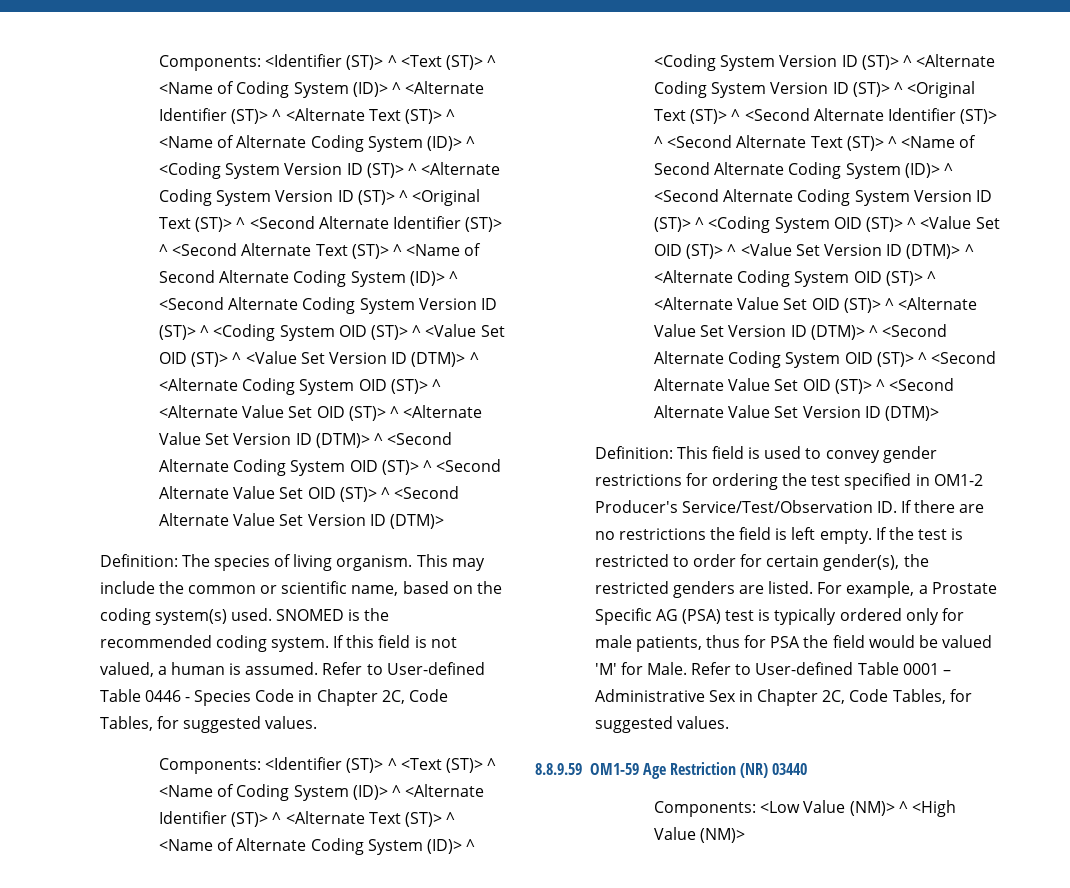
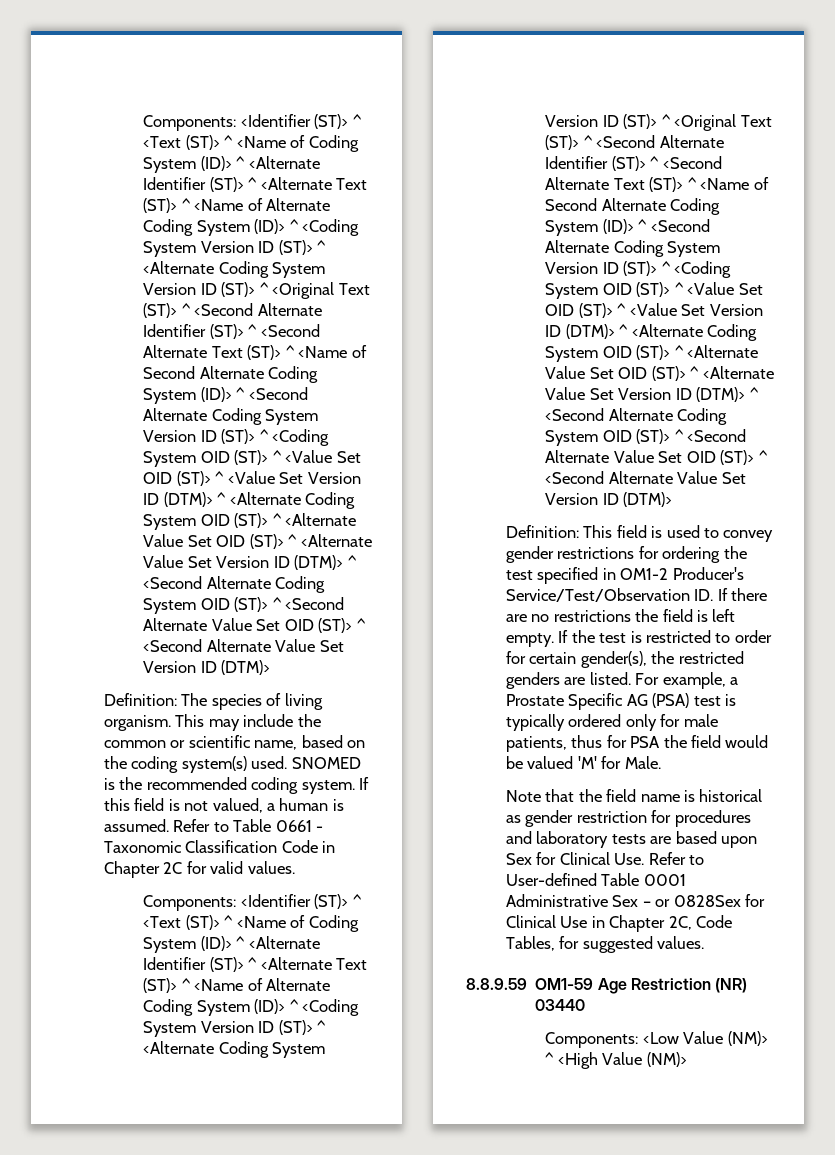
- Refer to User-defined Table 0446 - Species Code in Chapter 2C, Code Tables, for suggested values.
+ Refer to Table 0661 - Taxonomic Classification Code in Chapter 2C for valid values.
- For example, a Prostate Specific AG (PSA) test is typically ordered only for male patients, thus for PSA the field would be valued 'M' for Male. Refer to User-defined Table 0001 – Administrative Sex in Chapter 2C, Code Tables, for suggested values.
+ For example, a Prostate Specific AG (PSA) test is typically ordered only for male patients, thus for PSA the field would be valued 'M' for Male.
+ Note that the field name is historical as gender restriction for procedures and laboratory tests are based upon Sex for Clinical Use. Refer to User-defined Table 0001 Administrative Sex – or 0828Sex for Clinical Use in Chapter 2C, Code Tables, for suggested values.

